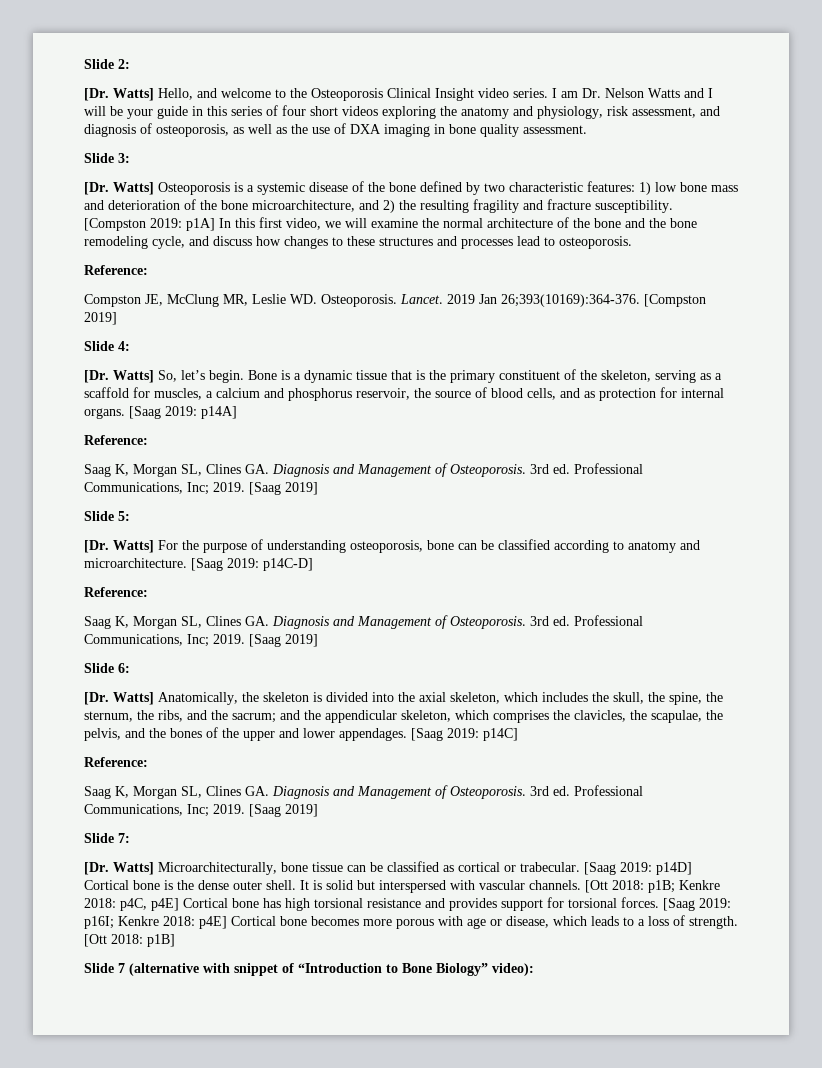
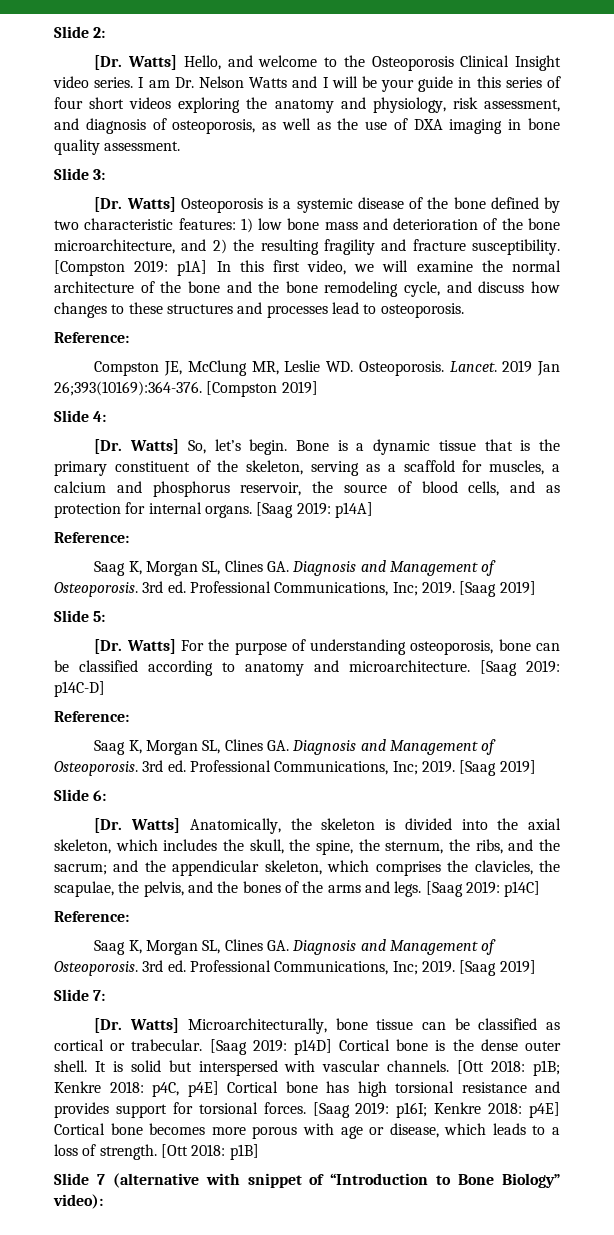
- [Dr. Watts] Anatomically, the skeleton is divided into the axial skeleton, which includes the skull, the spine, the sternum, the ribs, and the sacrum; and the appendicular skeleton, which comprises the clavicles, the scapulae, the pelvis, and the bones of the upper and lower appendages.
+ [Dr. Watts] Anatomically, the skeleton is divided into the axial skeleton, which includes the skull, the spine, the sternum, the ribs, and the sacrum; and the appendicular skeleton, which comprises the clavicles, the scapulae, the pelvis, and the bones of the arms and legs.

